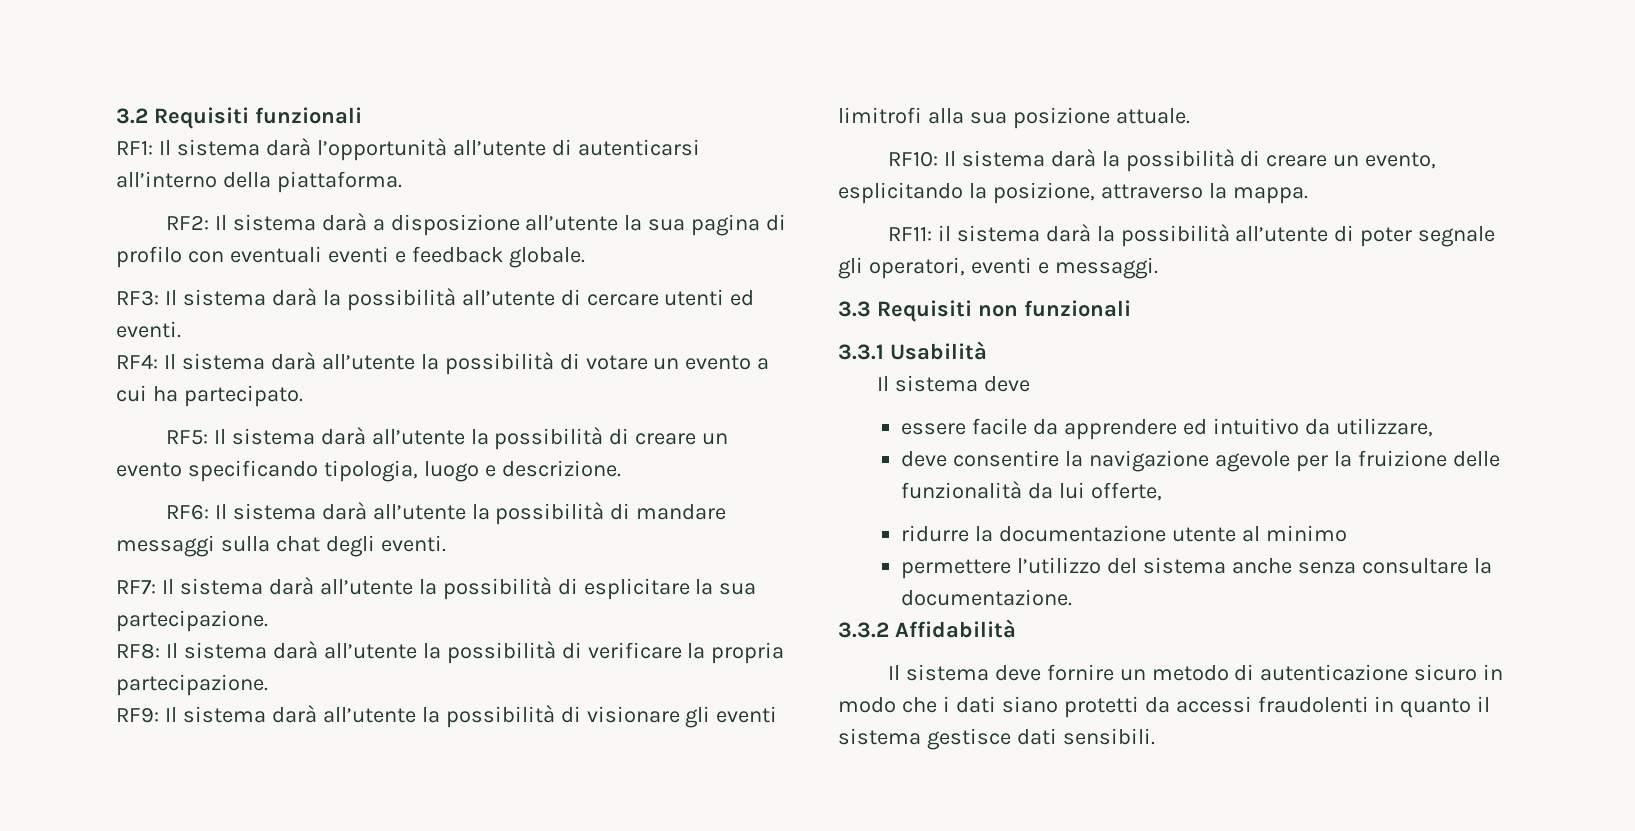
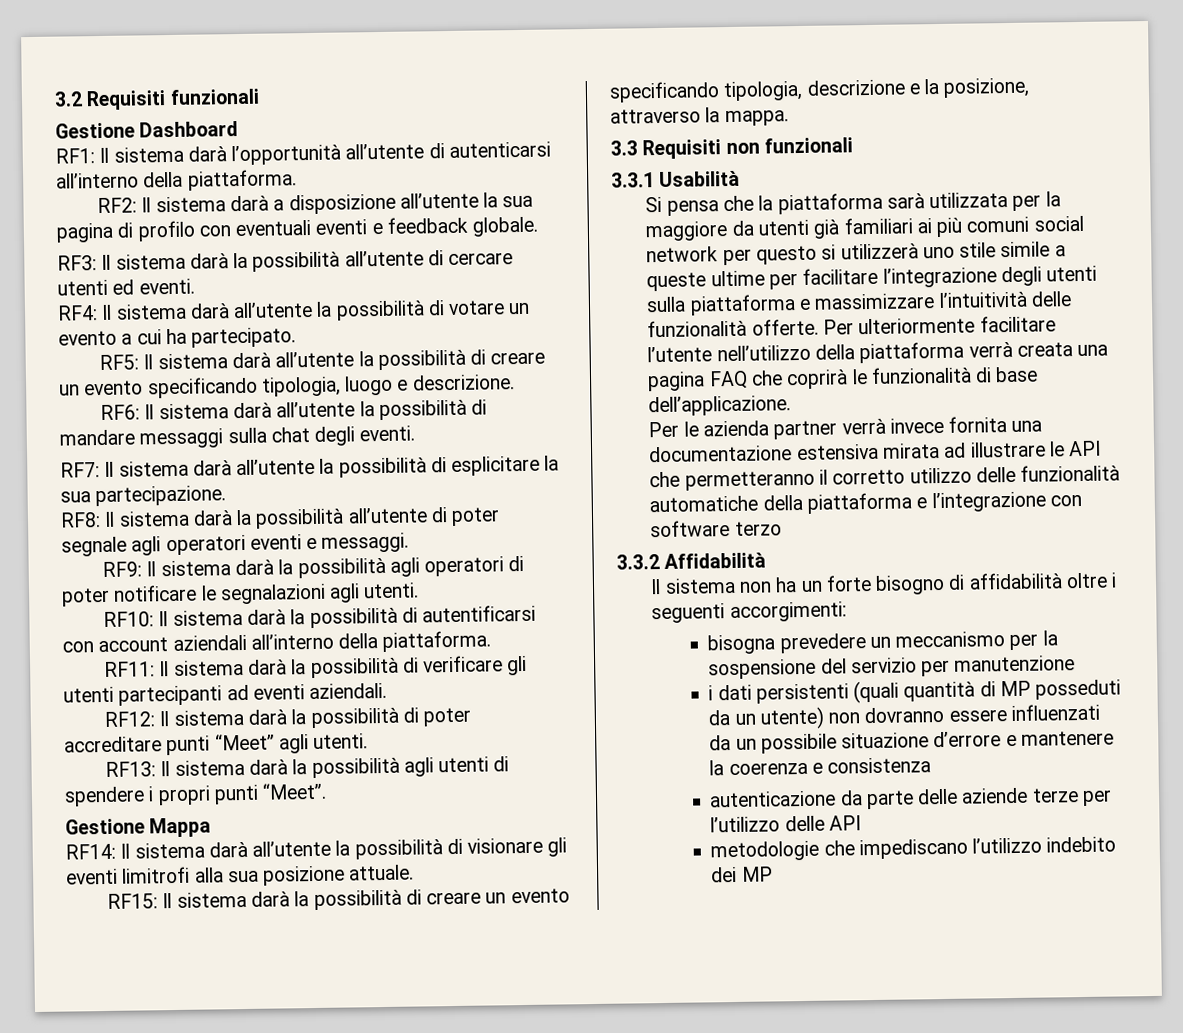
+ Gestione Dashboard
- RF8: Il sistema darà all’utente la possibilità di verificare la propria partecipazione.
- RF9: Il sistema darà all’utente la possibilità di visionare gli eventi limitrofi alla sua posizione attuale.
+ RF8: Il sistema darà la possibilità all’utente di poter segnale agli operatori eventi e messaggi.
+ RF9: Il sistema darà la possibilità agli operatori di poter notificare le segnalazioni agli utenti.
+ RF10: Il sistema darà la possibilità di autentificarsi con account aziendali all’interno della piattaforma.
+ RF11: Il sistema darà la possibilità di verificare gli utenti partecipanti ad eventi aziendali.
+ RF12: Il sistema darà la possibilità di poter accreditare punti “Meet” agli utenti.
+ RF13: Il sistema darà la possibilità agli utenti di spendere i propri punti “Meet”.
+ Gestione Mappa
+ RF14: Il sistema darà all’utente la possibilità di visionare gli eventi limitrofi alla sua posizione attuale.
- RF10: Il sistema darà la possibilità di creare un evento, esplicitando la posizione, attraverso la mappa.
+ RF15: Il sistema darà la possibilità di creare un evento specificando tipologia, descrizione e la posizione, attraverso la mappa.
- RF11: il sistema darà la possibilità all’utente di poter segnale gli operatori, eventi e messaggi.
  3.3.1 Usabilità
- Il sistema deve
- essere facile da apprendere ed intuitivo da utilizzare,
- deve consentire la navigazione agevole per la fruizione delle funzionalità da lui offerte,
- ridurre la documentazione utente al minimo
- permettere l’utilizzo del sistema anche senza consultare la documentazione.
+ Si pensa che la piattaforma sarà utilizzata per la maggiore da utenti già familiari ai più comuni social network per questo si utilizzerà uno stile simile a queste ultime per facilitare l’integrazione degli utenti sulla piattaforma e massimizzare l’intuitività delle funzionalità offerte. Per ulteriormente facilitare l’utente nell’utilizzo della piattaforma verrà creata una pagina FAQ che coprirà le funzionalità di base dell’applicazione.
+ Per le azienda partner verrà invece fornita una documentazione estensiva mirata ad illustrare le API che permetteranno il corretto utilizzo delle funzionalità automatiche della piattaforma e l’integrazione con software terzo
  3.3.2 Affidabilità
- Il sistema deve fornire un metodo di autenticazione sicuro in modo che i dati siano protetti da accessi fraudolenti in quanto il sistema gestisce dati sensibili.
+ Il sistema non ha un forte bisogno di affidabilità oltre i seguenti accorgimenti:
+ bisogna prevedere un meccanismo per la sospensione del servizio per manutenzione
+ i dati persistenti (quali quantità di MP posseduti da un utente) non dovranno essere influenzati da un possibile situazione d’errore e mantenere la coerenza e consistenza
+ autenticazione da parte delle aziende terze per l’utilizzo delle API
+ metodologie che impediscano l’utilizzo indebito dei MP

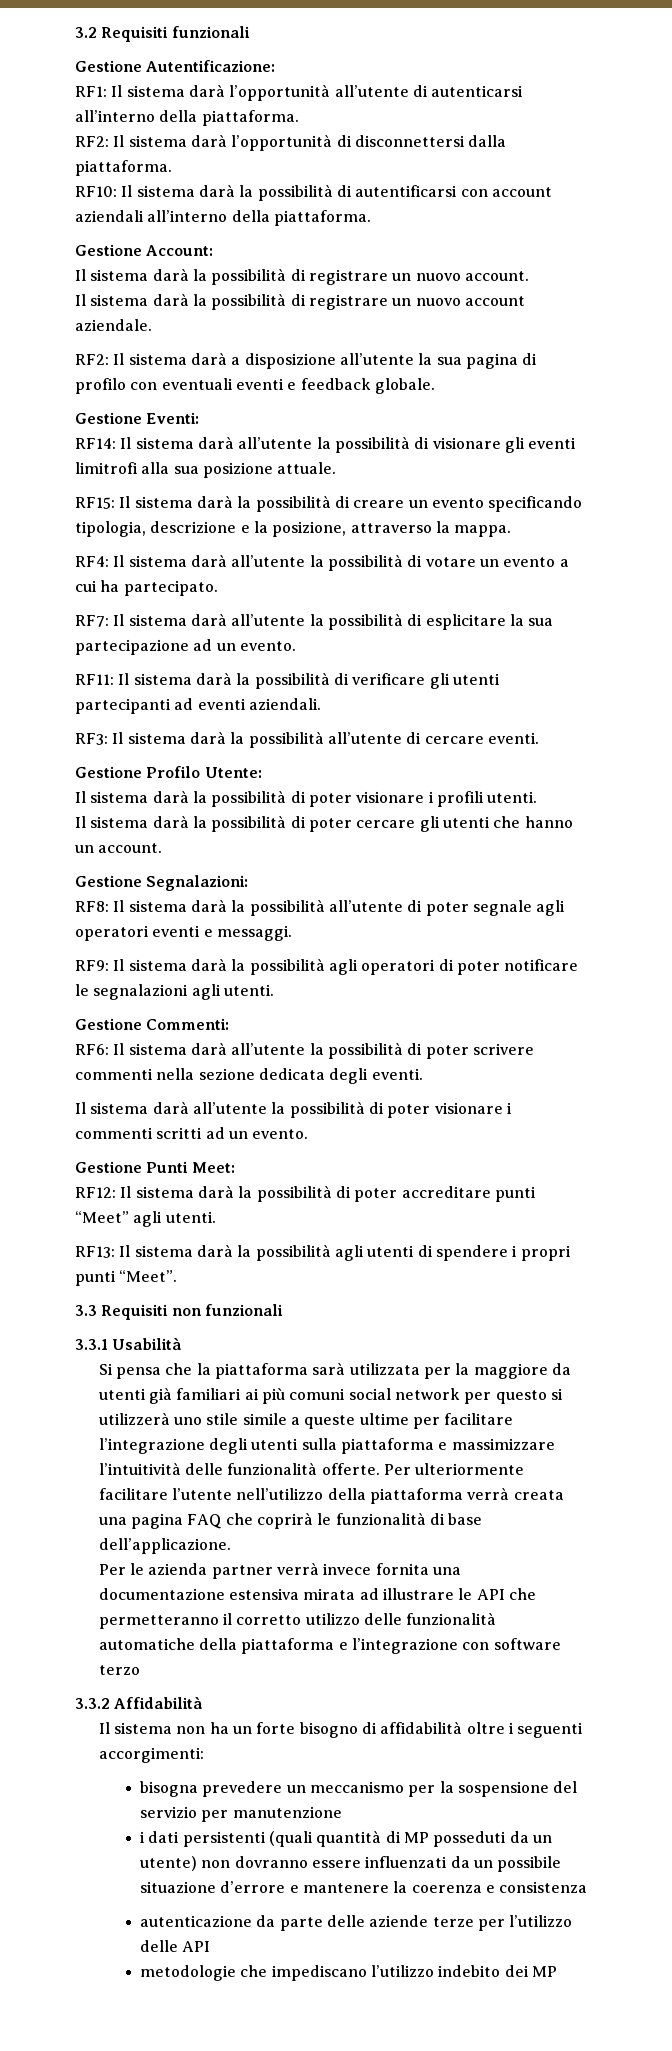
- Gestione Dashboard
+ Gestione Autentificazione:
+ RF2: Il sistema darà l’opportunità di disconnettersi dalla piattaforma.
+ RF10: Il sistema darà la possibilità di autentificarsi con account aziendali all’interno della piattaforma.
+ Gestione Account:
+ Il sistema darà la possibilità di registrare un nuovo account.
+ Il sistema darà la possibilità di registrare un nuovo account aziendale.
- RF3: Il sistema darà la possibilità all’utente di cercare utenti ed eventi.
- RF4: Il sistema darà all’utente la possibilità di votare un evento a cui ha partecipato.
- RF5: Il sistema darà all’utente la possibilità di creare un evento specificando tipologia, luogo e descrizione.
- RF6: Il sistema darà all’utente la possibilità di mandare messaggi sulla chat degli eventi.
- RF7: Il sistema darà all’utente la possibilità di esplicitare la sua partecipazione.
- RF8: Il sistema darà la possibilità all’utente di poter segnale agli operatori eventi e messaggi.
- RF9: Il sistema darà la possibilità agli operatori di poter notificare le segnalazioni agli utenti.
- RF10: Il sistema darà la possibilità di autentificarsi con account aziendali all’interno della piattaforma.
- RF11: Il sistema darà la possibilità di verificare gli utenti partecipanti ad eventi aziendali.
- RF12: Il sistema darà la possibilità di poter accreditare punti “Meet” agli utenti.
- RF13: Il sistema darà la possibilità agli utenti di spendere i propri punti “Meet”.
- Gestione Mappa
+ Gestione Eventi:
+ RF4: Il sistema darà all’utente la possibilità di votare un evento a cui ha partecipato.
+ RF7: Il sistema darà all’utente la possibilità di esplicitare la sua partecipazione ad un evento.
+ RF11: Il sistema darà la possibilità di verificare gli utenti partecipanti ad eventi aziendali.
+ RF3: Il sistema darà la possibilità all’utente di cercare eventi.
+ Gestione Profilo Utente:
+ Il sistema darà la possibilità di poter visionare i profili utenti.
+ Il sistema darà la possibilità di poter cercare gli utenti che hanno un account.
+ Gestione Segnalazioni:
+ RF8: Il sistema darà la possibilità all’utente di poter segnale agli operatori eventi e messaggi.
+ RF9: Il sistema darà la possibilità agli operatori di poter notificare le segnalazioni agli utenti.
+ Gestione Commenti:
+ RF6: Il sistema darà all’utente la possibilità di poter scrivere commenti nella sezione dedicata degli eventi.
+ Il sistema darà all’utente la possibilità di poter visionare i commenti scritti ad un evento.
+ Gestione Punti Meet:
+ RF12: Il sistema darà la possibilità di poter accreditare punti “Meet” agli utenti.
+ RF13: Il sistema darà la possibilità agli utenti di spendere i propri punti “Meet”.

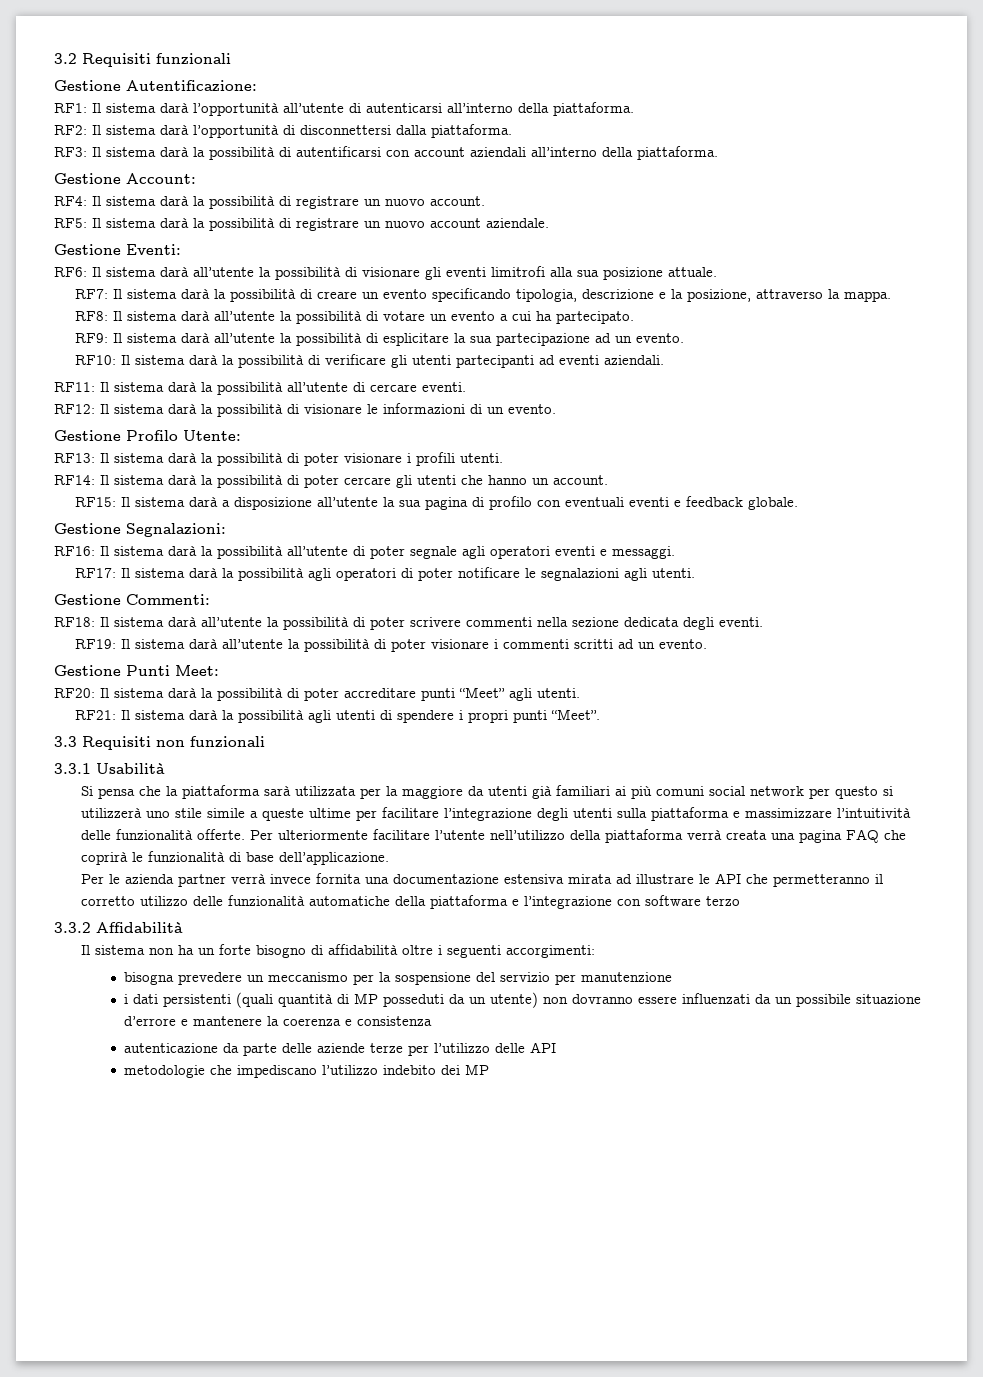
- RF10: Il sistema darà la possibilità di autentificarsi con account aziendali all’interno della piattaforma.
+ RF3: Il sistema darà la possibilità di autentificarsi con account aziendali all’interno della piattaforma.
- Il sistema darà la possibilità di registrare un nuovo account.
+ RF4: Il sistema darà la possibilità di registrare un nuovo account.
- Il sistema darà la possibilità di registrare un nuovo account aziendale.
+ RF5: Il sistema darà la possibilità di registrare un nuovo account aziendale.
- RF2: Il sistema darà a disposizione all’utente la sua pagina di profilo con eventuali eventi e feedback globale.
+ Gestione Eventi:
+ RF6: Il sistema darà all’utente la possibilità di visionare gli eventi limitrofi alla sua posizione attuale.
+ RF7: Il sistema darà la possibilità di creare un evento specificando tipologia, descrizione e la posizione, attraverso la mappa.
+ RF8: Il sistema darà all’utente la possibilità di votare un evento a cui ha partecipato.
+ RF9: Il sistema darà all’utente la possibilità di esplicitare la sua partecipazione ad un evento.
+ RF10: Il sistema darà la possibilità di verificare gli utenti partecipanti ad eventi aziendali.
+ RF11: Il sistema darà la possibilità all’utente di cercare eventi.
+ RF12: Il sistema darà la possibilità di visionare le informazioni di un evento.
+ Gestione Profilo Utente:
+ RF13: Il sistema darà la possibilità di poter visionare i profili utenti.
+ RF14: Il sistema darà la possibilità di poter cercare gli utenti che hanno un account.
+ RF15: Il sistema darà a disposizione all’utente la sua pagina di profilo con eventuali eventi e feedback globale.
- Gestione Eventi:
- RF14: Il sistema darà all’utente la possibilità di visionare gli eventi limitrofi alla sua posizione attuale.
- RF15: Il sistema darà la possibilità di creare un evento specificando tipologia, descrizione e la posizione, attraverso la mappa.
- RF4: Il sistema darà all’utente la possibilità di votare un evento a cui ha partecipato.
- RF7: Il sistema darà all’utente la possibilità di esplicitare la sua partecipazione ad un evento.
- RF11: Il sistema darà la possibilità di verificare gli utenti partecipanti ad eventi aziendali.
- RF3: Il sistema darà la possibilità all’utente di cercare eventi.
- Gestione Profilo Utente:
- Il sistema darà la possibilità di poter visionare i profili utenti.
- Il sistema darà la possibilità di poter cercare gli utenti che hanno un account.
- RF8: Il sistema darà la possibilità all’utente di poter segnale agli operatori eventi e messaggi.
+ RF16: Il sistema darà la possibilità all’utente di poter segnale agli operatori eventi e messaggi.
- RF9: Il sistema darà la possibilità agli operatori di poter notificare le segnalazioni agli utenti.
+ RF17: Il sistema darà la possibilità agli operatori di poter notificare le segnalazioni agli utenti.
- RF6: Il sistema darà all’utente la possibilità di poter scrivere commenti nella sezione dedicata degli eventi.
+ RF18: Il sistema darà all’utente la possibilità di poter scrivere commenti nella sezione dedicata degli eventi.
- Il sistema darà all’utente la possibilità di poter visionare i commenti scritti ad un evento.
+ RF19: Il sistema darà all’utente la possibilità di poter visionare i commenti scritti ad un evento.
- RF12: Il sistema darà la possibilità di poter accreditare punti “Meet” agli utenti.
+ RF20: Il sistema darà la possibilità di poter accreditare punti “Meet” agli utenti.
- RF13: Il sistema darà la possibilità agli utenti di spendere i propri punti “Meet”.
+ RF21: Il sistema darà la possibilità agli utenti di spendere i propri punti “Meet”.

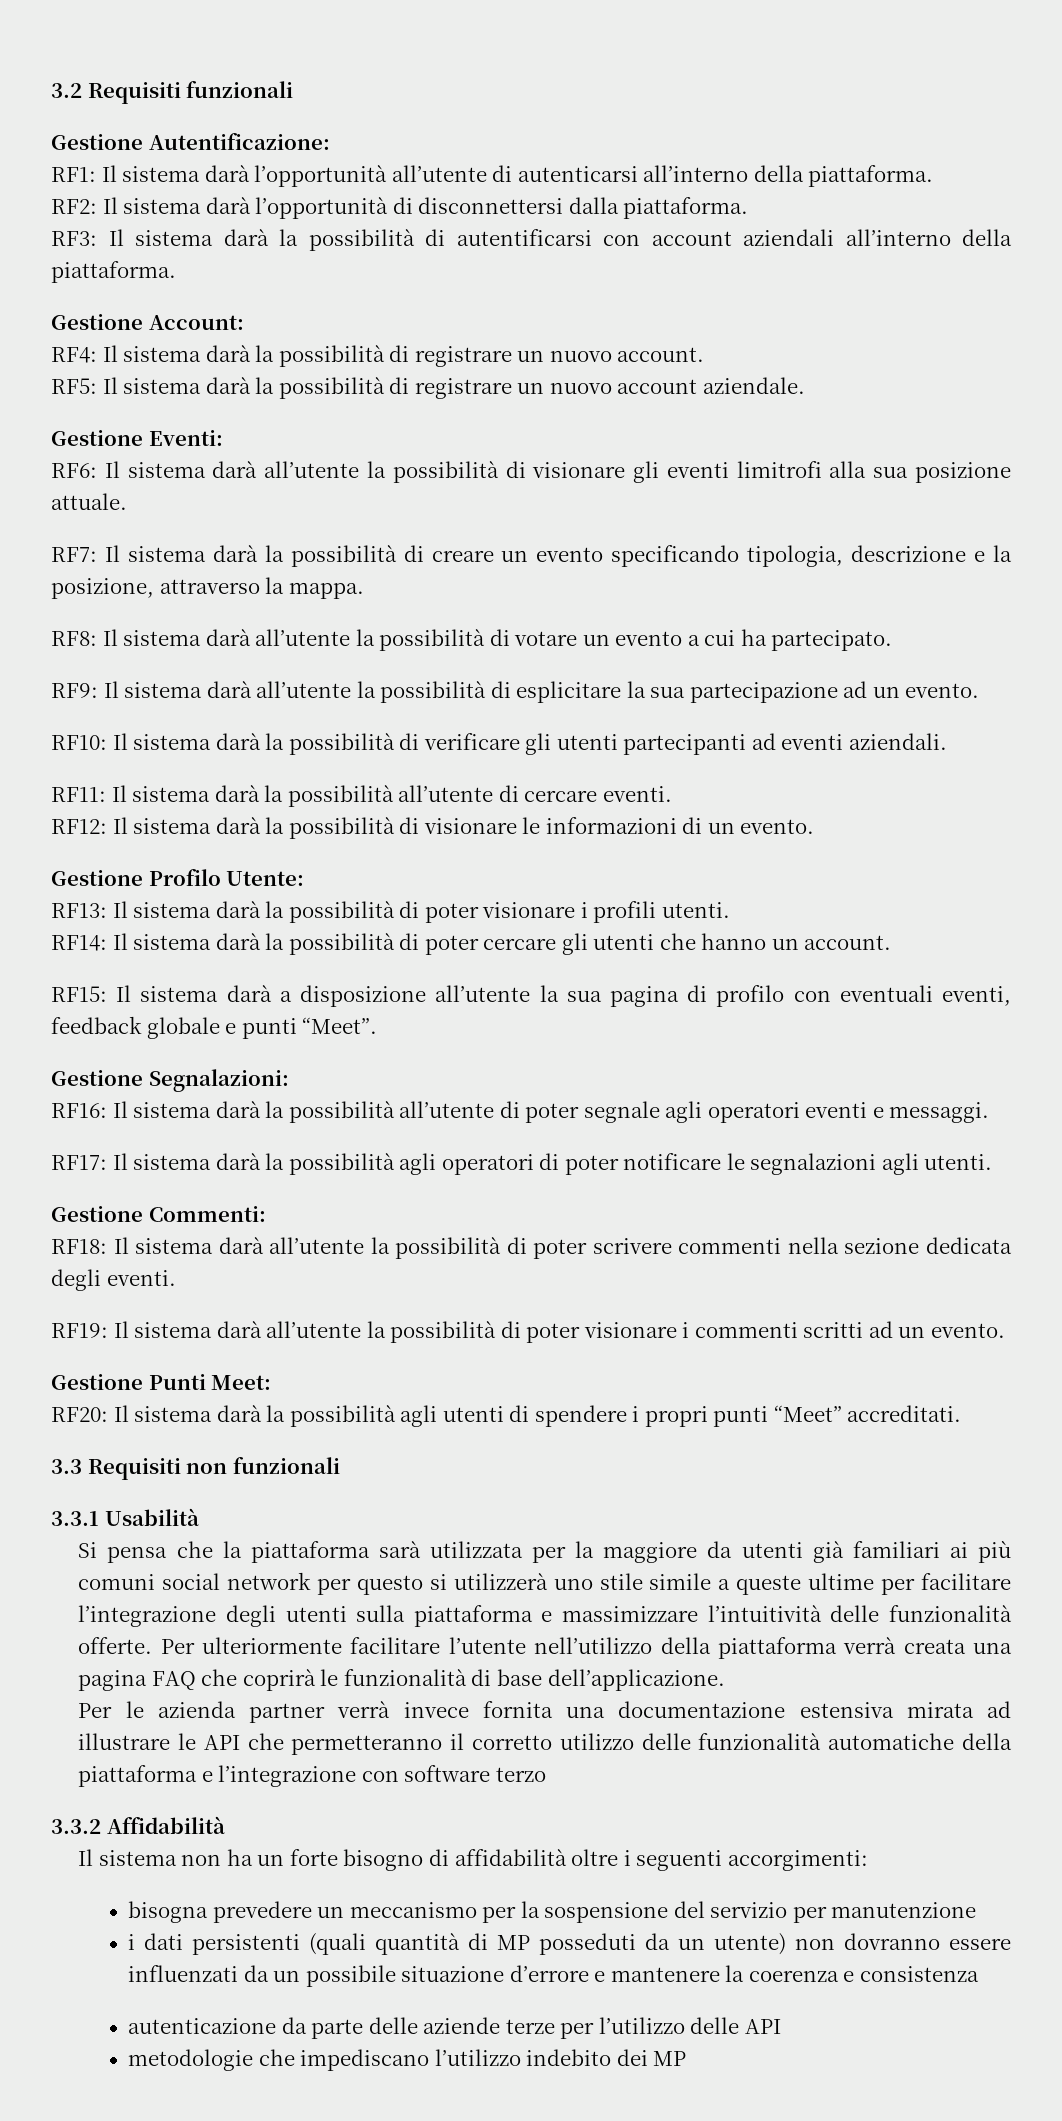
- RF15: Il sistema darà a disposizione all’utente la sua pagina di profilo con eventuali eventi e feedback globale.
+ RF15: Il sistema darà a disposizione all’utente la sua pagina di profilo con eventuali eventi, feedback globale e punti “Meet”.
- RF20: Il sistema darà la possibilità di poter accreditare punti “Meet” agli utenti.
- RF21: Il sistema darà la possibilità agli utenti di spendere i propri punti “Meet”.
+ RF20: Il sistema darà la possibilità agli utenti di spendere i propri punti “Meet” accreditati.

